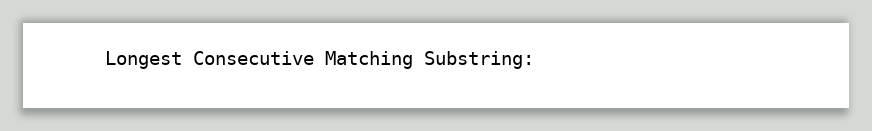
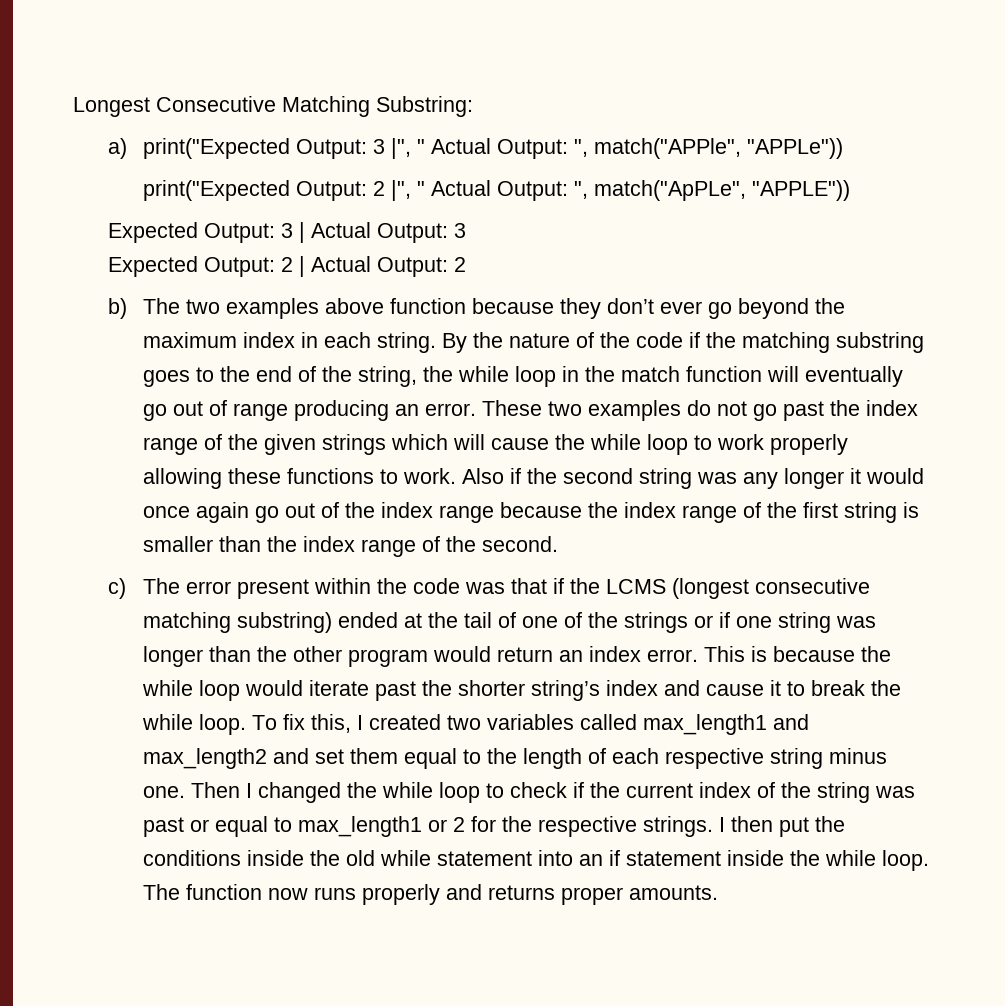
+ a) print("Expected Output: 3 |", " Actual Output: ", match("APPle", "APPLe"))
+ print("Expected Output: 2 |", " Actual Output: ", match("ApPLe", "APPLE"))
+ Expected Output: 3 | Actual Output: 3
+ Expected Output: 2 | Actual Output: 2
+ b) The two examples above function because they don’t ever go beyond the maximum index in each string. By the nature of the code if the matching substring goes to the end of the string, the while loop in the match function will eventually go out of range producing an error. These two examples do not go past the index range of the given strings which will cause the while loop to work properly allowing these functions to work. Also if the second string was any longer it would once again go out of the index range because the index range of the first string is smaller than the index range of the second.
+ c) The error present within the code was that if the LCMS (longest consecutive matching substring) ended at the tail of one of the strings or if one string was longer than the other program would return an index error. This is because the while loop would iterate past the shorter string’s index and cause it to break the while loop. To fix this, I created two variables called max_length1 and max_length2 and set them equal to the length of each respective string minus one. Then I changed the while loop to check if the current index of the string was past or equal to max_length1 or 2 for the respective strings. I then put the conditions inside the old while statement into an if statement inside the while loop. The function now runs properly and returns proper amounts.

